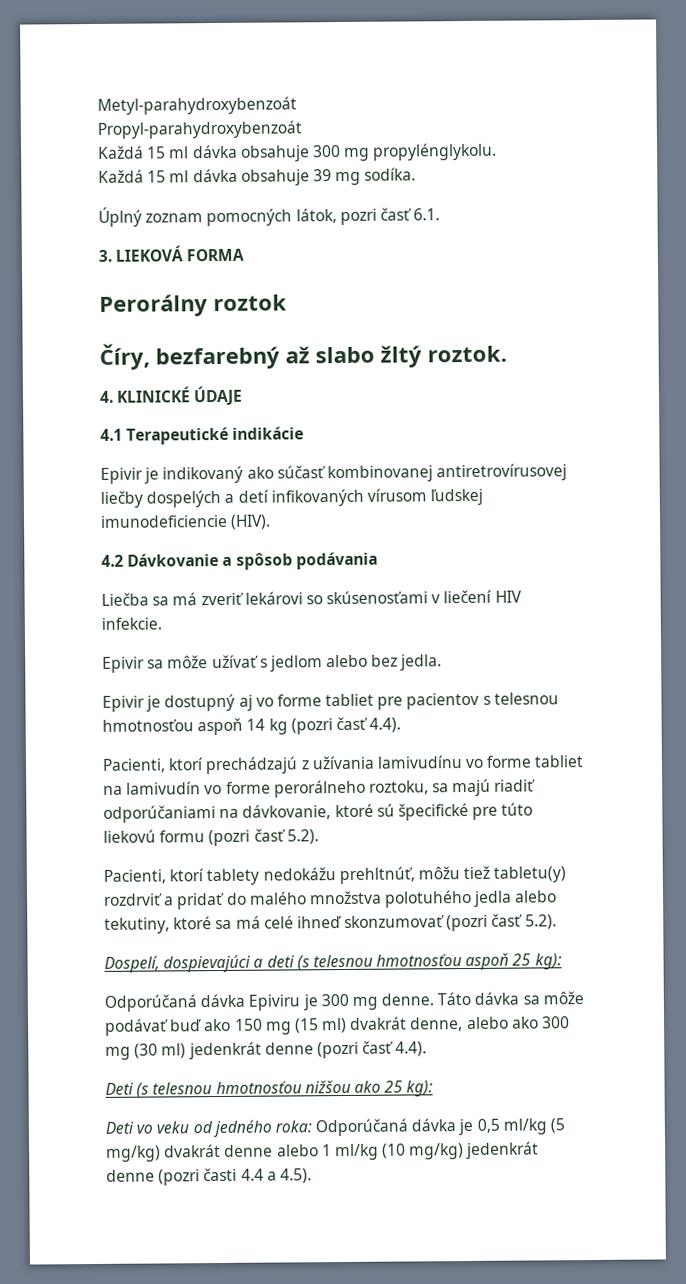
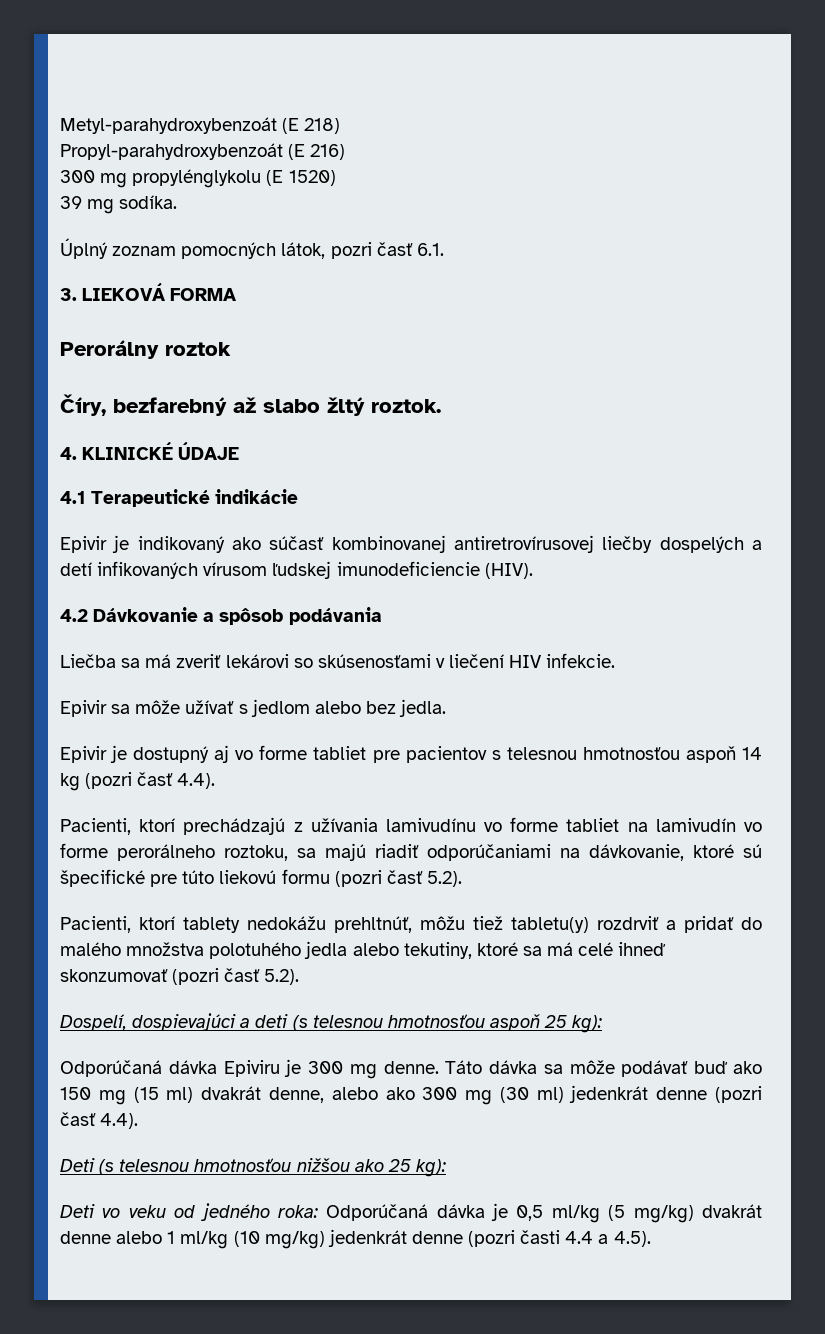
- Metyl-parahydroxybenzoát
+ Metyl-parahydroxybenzoát (E 218)
- Propyl-parahydroxybenzoát
- Každá 15 ml dávka obsahuje 300 mg propylénglykolu.
- Každá 15 ml dávka obsahuje 39 mg sodíka.
+ Propyl-parahydroxybenzoát (E 216)
+ 300 mg propylénglykolu (E 1520)
+ 39 mg sodíka.

